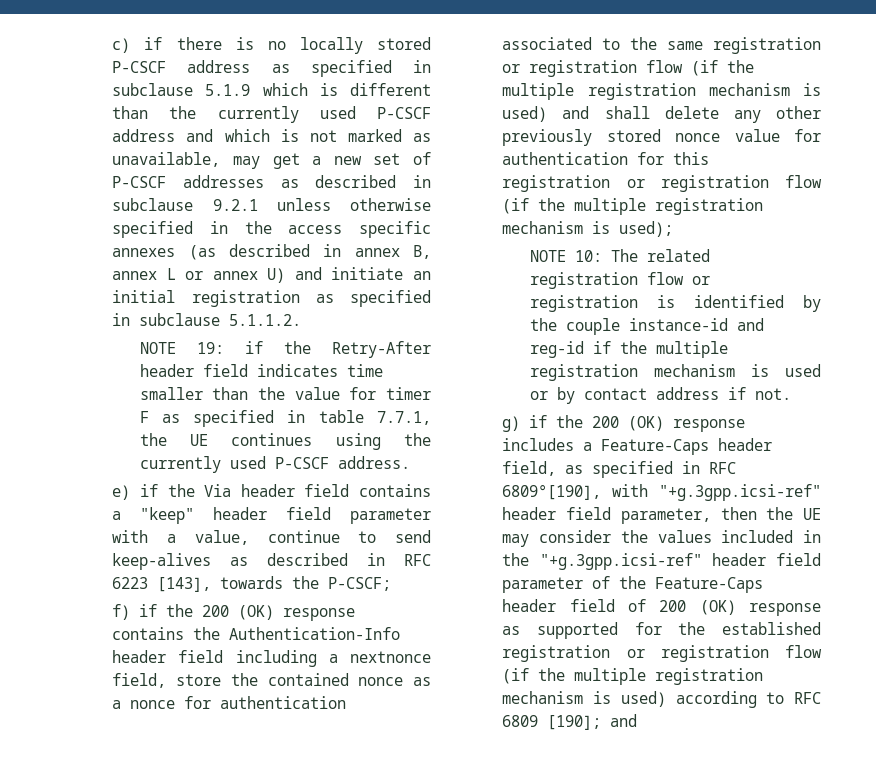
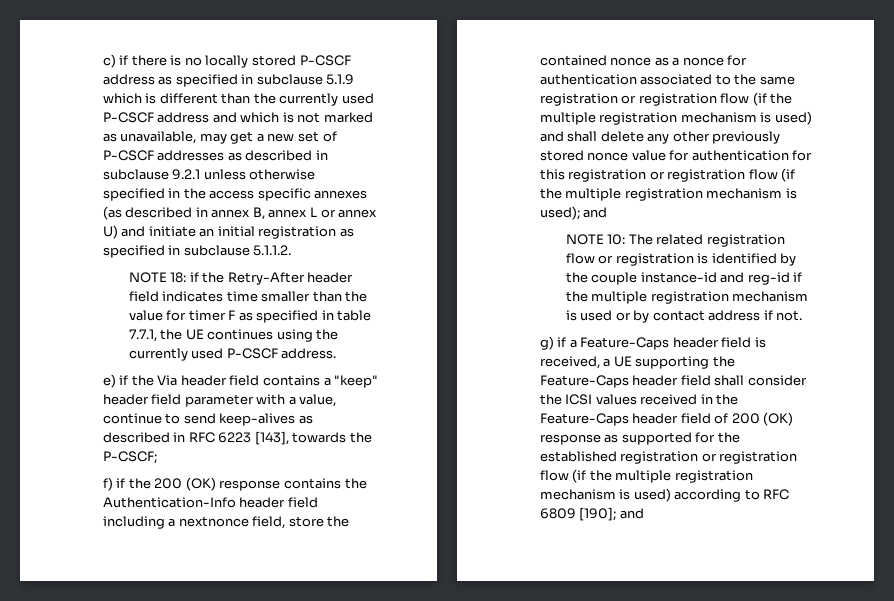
- NOTE 19: if the Retry-After header field indicates time smaller than the value for timer F as specified in table 7.7.1, the UE continues using the currently used P-CSCF address.
+ NOTE 18: if the Retry-After header field indicates time smaller than the value for timer F as specified in table 7.7.1, the UE continues using the currently used P-CSCF address.
- f) if the 200 (OK) response contains the Authentication-Info header field including a nextnonce field, store the contained nonce as a nonce for authentication associated to the same registration or registration flow (if the multiple registration mechanism is used) and shall delete any other previously stored nonce value for authentication for this registration or registration flow (if the multiple registration mechanism is used);
+ f) if the 200 (OK) response contains the Authentication-Info header field including a nextnonce field, store the contained nonce as a nonce for authentication associated to the same registration or registration flow (if the multiple registration mechanism is used) and shall delete any other previously stored nonce value for authentication for this registration or registration flow (if the multiple registration mechanism is used); and
- g) if the 200 (OK) response includes a Feature-Caps header field, as specified in RFC 6809°[190], with "+g.3gpp.icsi-ref" header field parameter, then the UE may consider the values included in the "+g.3gpp.icsi-ref" header field parameter of the Feature-Caps header field of 200 (OK) response as supported for the established registration or registration flow (if the multiple registration mechanism is used) according to RFC 6809 [190]; and
+ g) if a Feature-Caps header field is received, a UE supporting the Feature-Caps header field shall consider the ICSI values received in the Feature-Caps header field of 200 (OK) response as supported for the established registration or registration flow (if the multiple registration mechanism is used) according to RFC 6809 [190]; and

